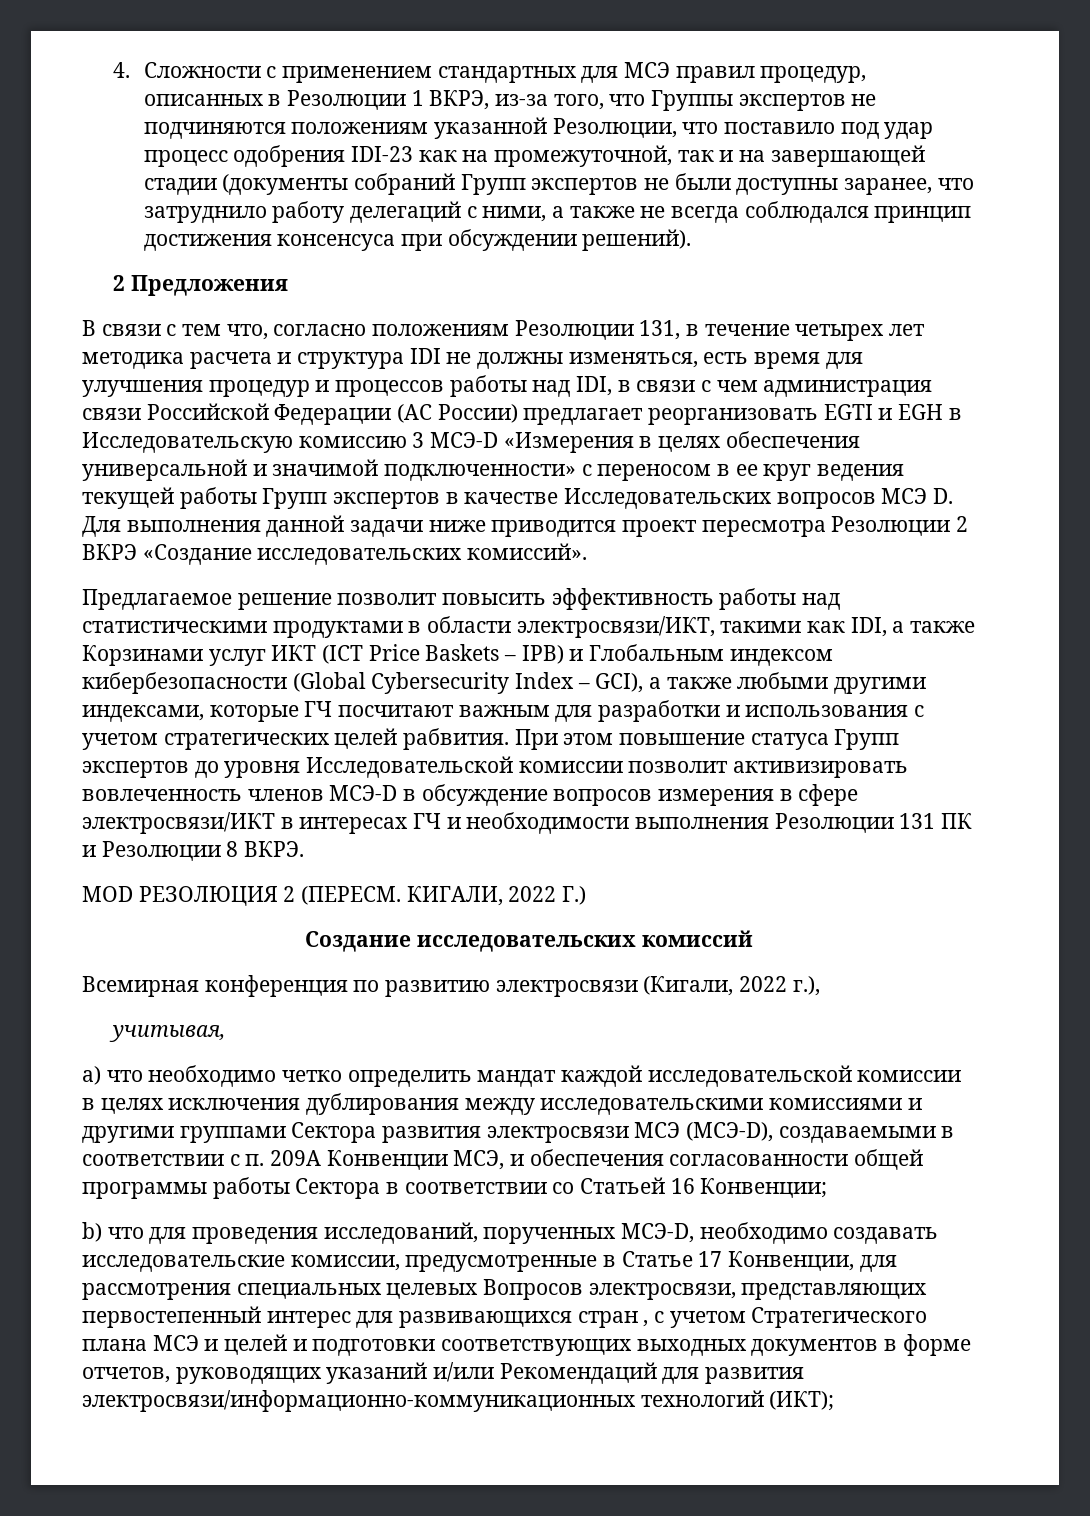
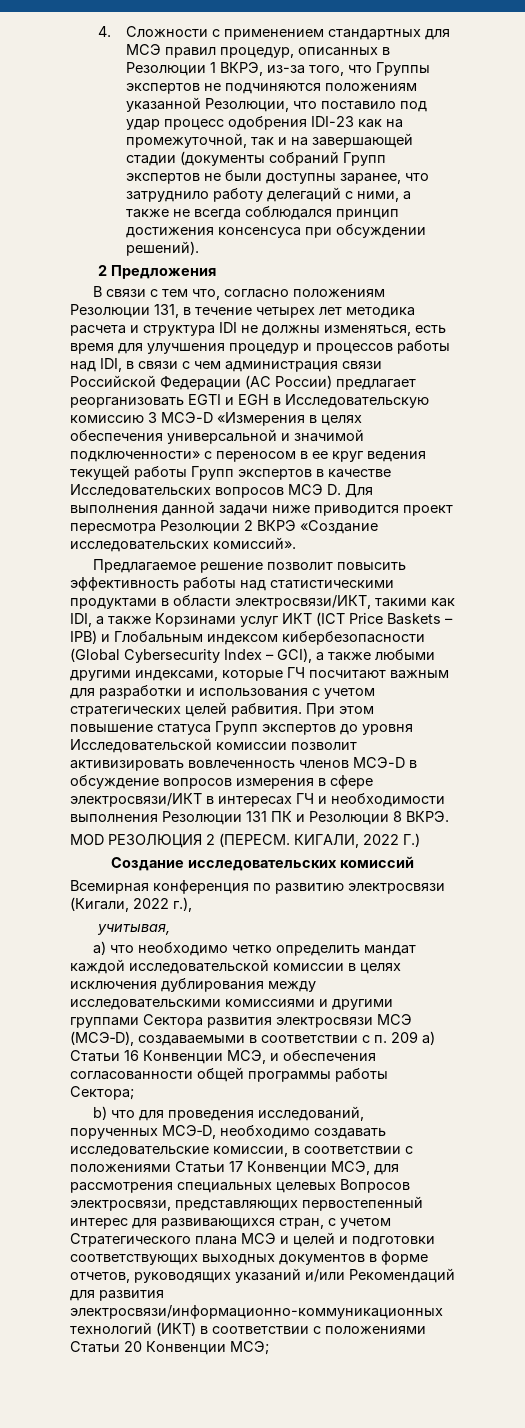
- a) что необходимо четко определить мандат каждой исследовательской комиссии в целях исключения дублирования между исследовательскими комиссиями и другими группами Сектора развития электросвязи МСЭ (МСЭ‑D), создаваемыми в соответствии с п. 209А Конвенции МСЭ, и обеспечения согласованности общей программы работы Сектора в соответствии со Статьей 16 Конвенции;
+ a) что необходимо четко определить мандат каждой исследовательской комиссии в целях исключения дублирования между исследовательскими комиссиями и другими группами Сектора развития электросвязи МСЭ (МСЭ‑D), создаваемыми в соответствии с п. 209 а) Статьи 16 Конвенции МСЭ, и обеспечения согласованности общей программы работы Сектора;
- b) что для проведения исследований, порученных МСЭ‑D, необходимо создавать исследовательские комиссии, предусмотренные в Статье 17 Конвенции, для рассмотрения специальных целевых Вопросов электросвязи, представляющих первостепенный интерес для развивающихся стран , с учетом Стратегического плана МСЭ и целей и подготовки соответствующих выходных документов в форме отчетов, руководящих указаний и/или Рекомендаций для развития электросвязи/информационно-коммуникационных технологий (ИКТ);
+ b) что для проведения исследований, порученных МСЭ‑D, необходимо создавать исследовательские комиссии, в соответствии с положениями Статьи 17 Конвенции МСЭ, для рассмотрения специальных целевых Вопросов электросвязи, представляющих первостепенный интерес для развивающихся стран, с учетом Стратегического плана МСЭ и целей и подготовки соответствующих выходных документов в форме отчетов, руководящих указаний и/или Рекомендаций для развития электросвязи/информационно-коммуникационных технологий (ИКТ) в соответствии с положениями Статьи 20 Конвенции МСЭ;

